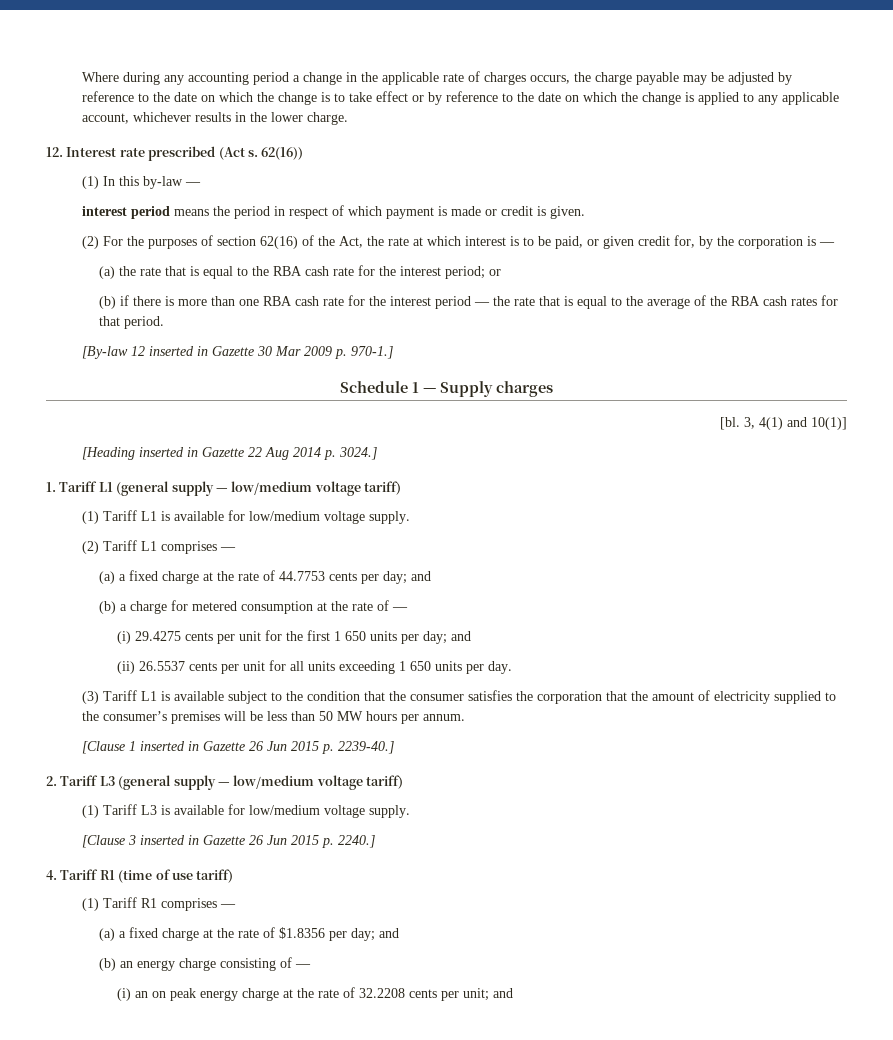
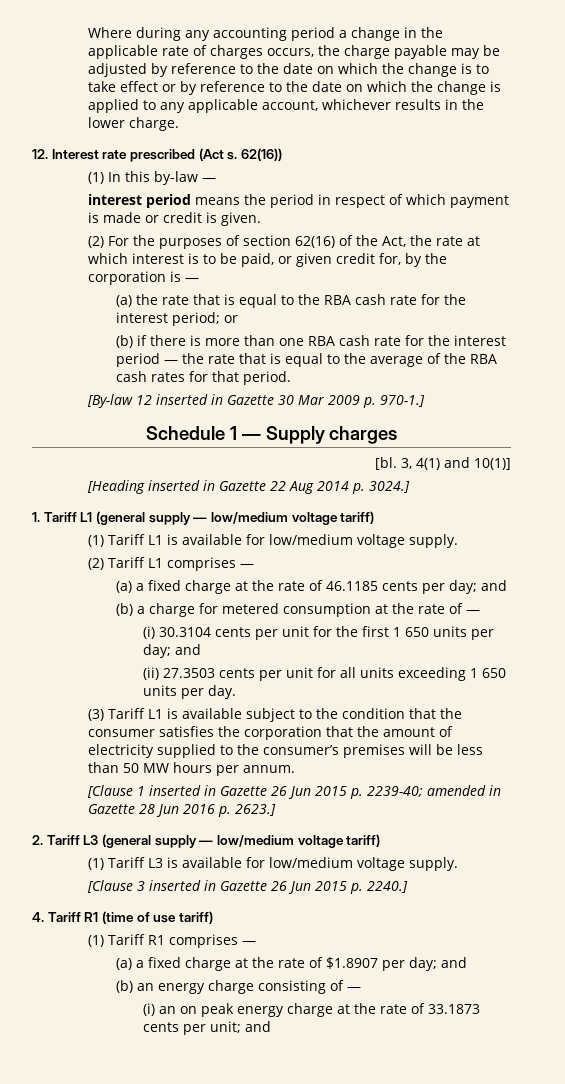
- (a) a fixed charge at the rate of 44.7753 cents per day; and
+ (a) a fixed charge at the rate of 46.1185 cents per day; and
- (i) 29.4275 cents per unit for the first 1 650 units per day; and
+ (i) 30.3104 cents per unit for the first 1 650 units per day; and
- (ii) 26.5537 cents per unit for all units exceeding 1 650 units per day.
+ (ii) 27.3503 cents per unit for all units exceeding 1 650 units per day.
- [Clause 1 inserted in Gazette 26 Jun 2015 p. 2239-40.]
+ [Clause 1 inserted in Gazette 26 Jun 2015 p. 2239-40; amended in Gazette 28 Jun 2016 p. 2623.]
- (a) a fixed charge at the rate of $1.8356 per day; and
+ (a) a fixed charge at the rate of $1.8907 per day; and
- (i) an on peak energy charge at the rate of 32.2208 cents per unit; and
+ (i) an on peak energy charge at the rate of 33.1873 cents per unit; and

